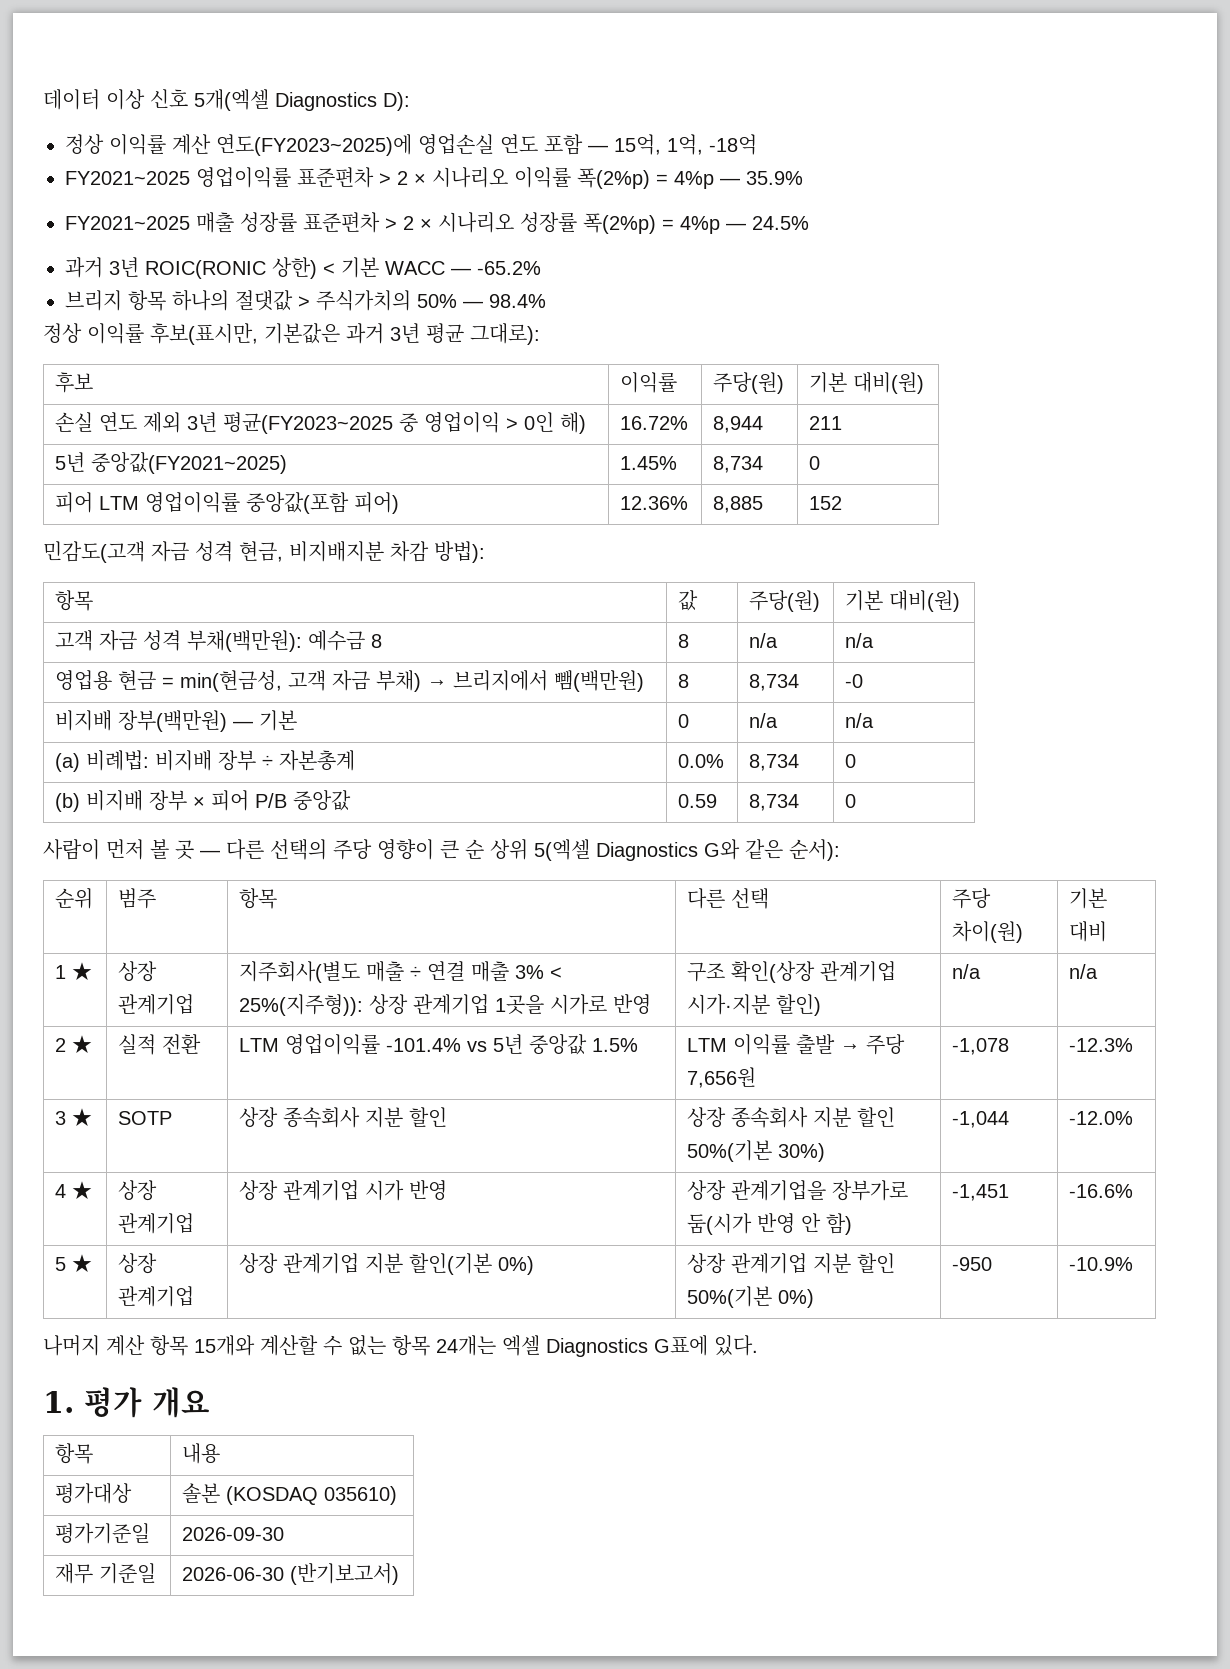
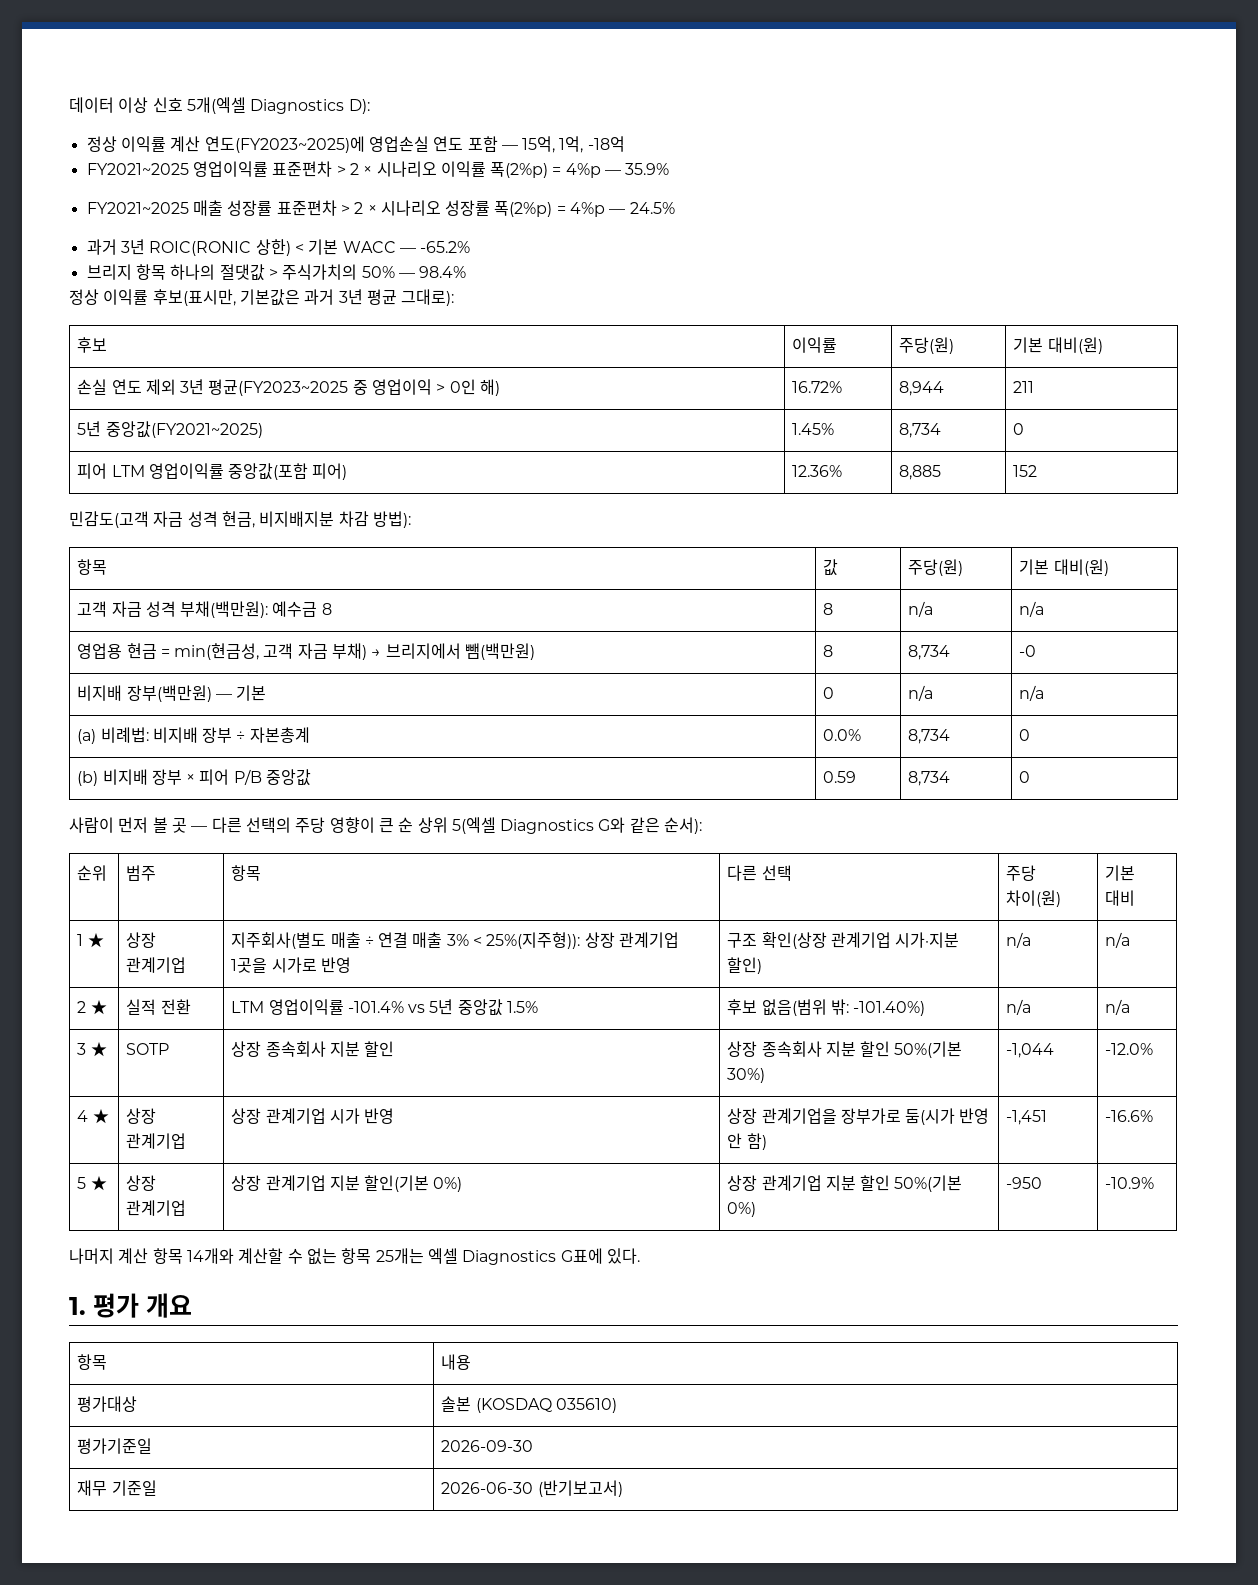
- 2 ★ | 실적 전환 | LTM 영업이익률 -101.4% vs 5년 중앙값 1.5% | LTM 이익률 출발 → 주당 7,656원 | -1,078 | -12.3%
+ 2 ★ | 실적 전환 | LTM 영업이익률 -101.4% vs 5년 중앙값 1.5% | 후보 없음(범위 밖: -101.40%) | n/a | n/a
- 나머지 계산 항목 15개와 계산할 수 없는 항목 24개는 엑셀 Diagnostics G표에 있다.
+ 나머지 계산 항목 14개와 계산할 수 없는 항목 25개는 엑셀 Diagnostics G표에 있다.

